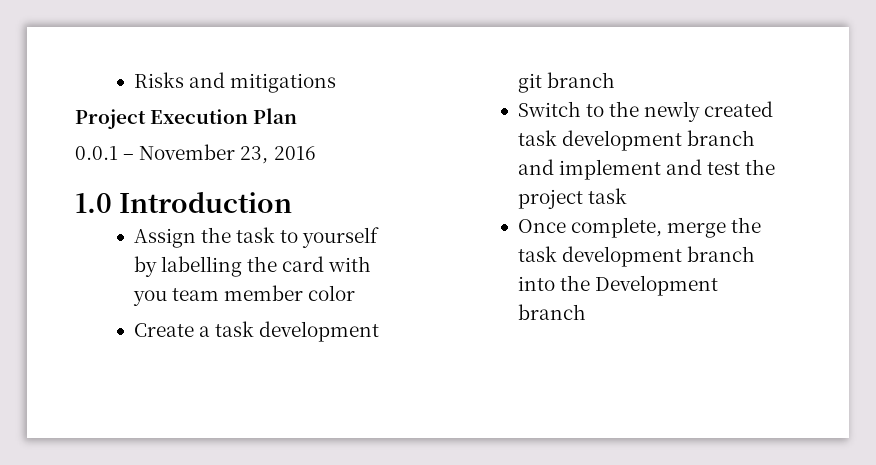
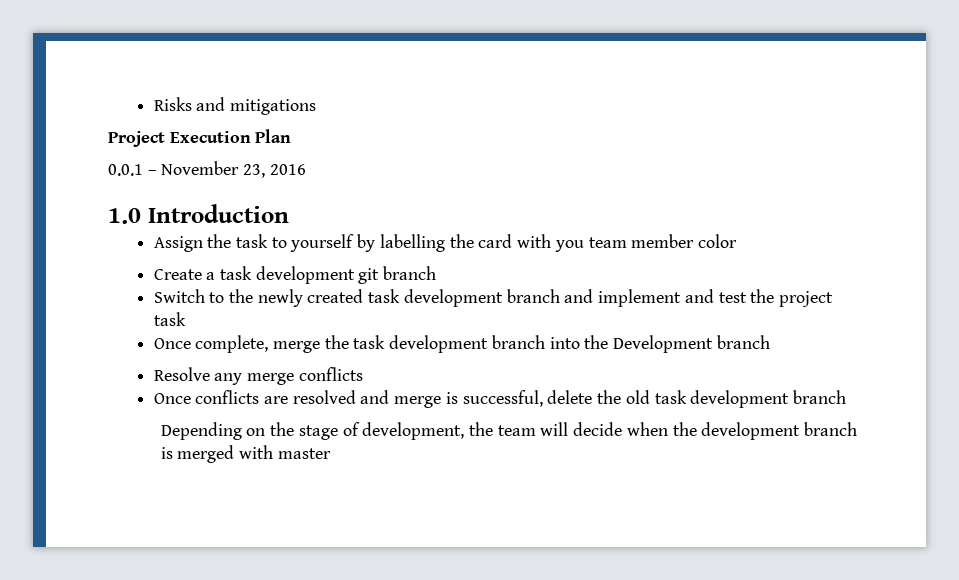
+ Resolve any merge conflicts
+ Once conflicts are resolved and merge is successful, delete the old task development branch
+ Depending on the stage of development, the team will decide when the development branch is merged with master

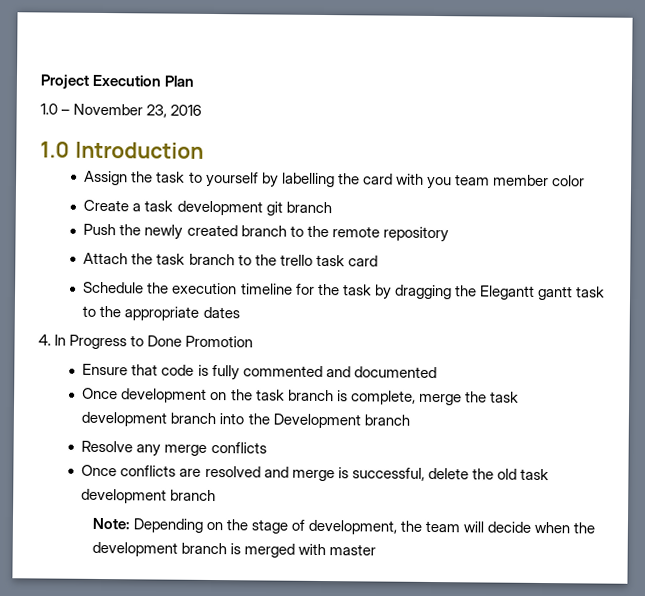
- Risks and mitigations
- 0.0.1 – November 23, 2016
+ 1.0 – November 23, 2016
- Switch to the newly created task development branch and implement and test the project task
- Once complete, merge the task development branch into the Development branch
+ Push the newly created branch to the remote repository
+ Attach the task branch to the trello task card
+ Schedule the execution timeline for the task by dragging the Elegantt gantt task to the appropriate dates
+ 4. In Progress to Done Promotion
+ Ensure that code is fully commented and documented
+ Once development on the task branch is complete, merge the task development branch into the Development branch
- Depending on the stage of development, the team will decide when the development branch is merged with master
+ Note: Depending on the stage of development, the team will decide when the development branch is merged with master

